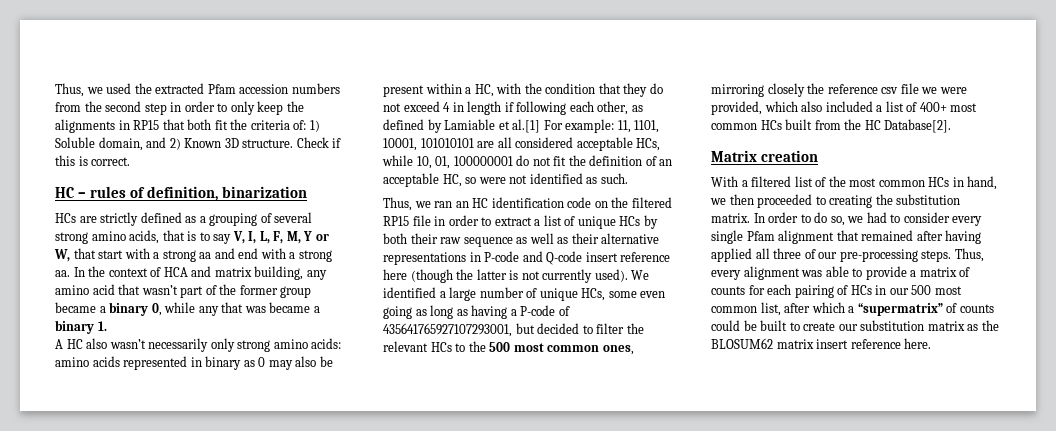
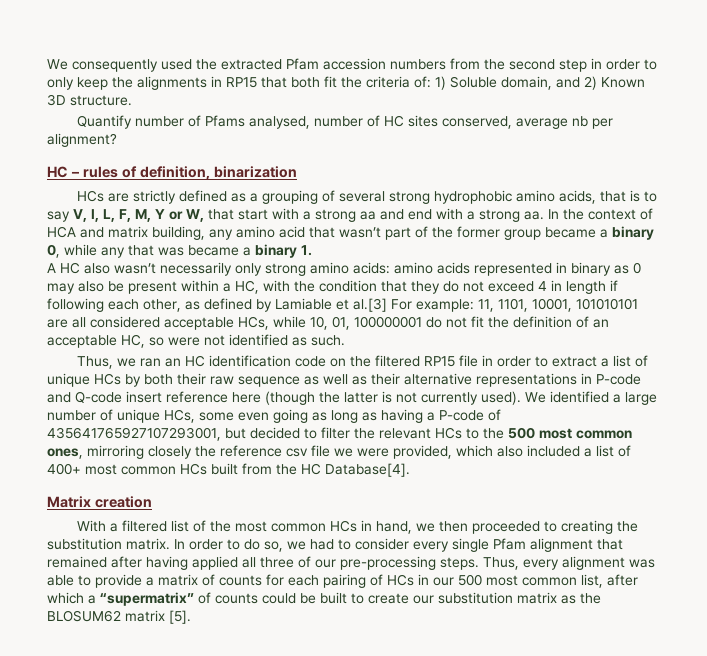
- Thus, we used the extracted Pfam accession numbers from the second step in order to only keep the alignments in RP15 that both fit the criteria of: 1) Soluble domain, and 2) Known 3D structure. Check if this is correct.
+ We consequently used the extracted Pfam accession numbers from the second step in order to only keep the alignments in RP15 that both fit the criteria of: 1) Soluble domain, and 2) Known 3D structure.
+ Quantify number of Pfams analysed, number of HC sites conserved, average nb per alignment?
- HCs are strictly defined as a grouping of several strong amino acids, that is to say V, I, L, F, M, Y or W, that start with a strong aa and end with a strong aa.
+ HCs are strictly defined as a grouping of several strong hydrophobic amino acids, that is to say V, I, L, F, M, Y or W, that start with a strong aa and end with a strong aa.
- amino acids represented in binary as 0 may also be present within a HC, with the condition that they do not exceed 4 in length if following each other, as defined by Lamiable et al.[1] For example:
+ amino acids represented in binary as 0 may also be present within a HC, with the condition that they do not exceed 4 in length if following each other, as defined by Lamiable et al.[3] For example:
- We identified a large number of unique HCs, some even going as long as having a P-code of 435641765927107293001, but decided to filter the relevant HCs to the 500 most common ones, mirroring closely the reference csv file we were provided, which also included a list of 400+ most common HCs built from the HC Database[2].
+ We identified a large number of unique HCs, some even going as long as having a P-code of 435641765927107293001, but decided to filter the relevant HCs to the 500 most common ones, mirroring closely the reference csv file we were provided, which also included a list of 400+ most common HCs built from the HC Database[4].
- Thus, every alignment was able to provide a matrix of counts for each pairing of HCs in our 500 most common list, after which a “supermatrix” of counts could be built to create our substitution matrix as the BLOSUM62 matrix insert reference here.
+ Thus, every alignment was able to provide a matrix of counts for each pairing of HCs in our 500 most common list, after which a “supermatrix” of counts could be built to create our substitution matrix as the BLOSUM62 matrix [5].

